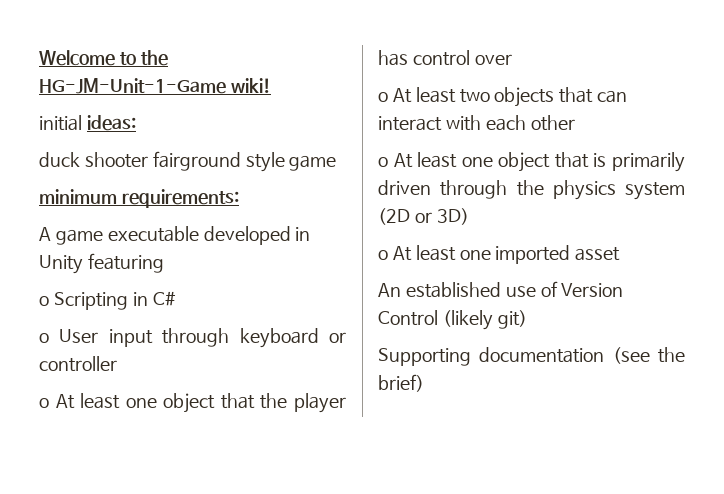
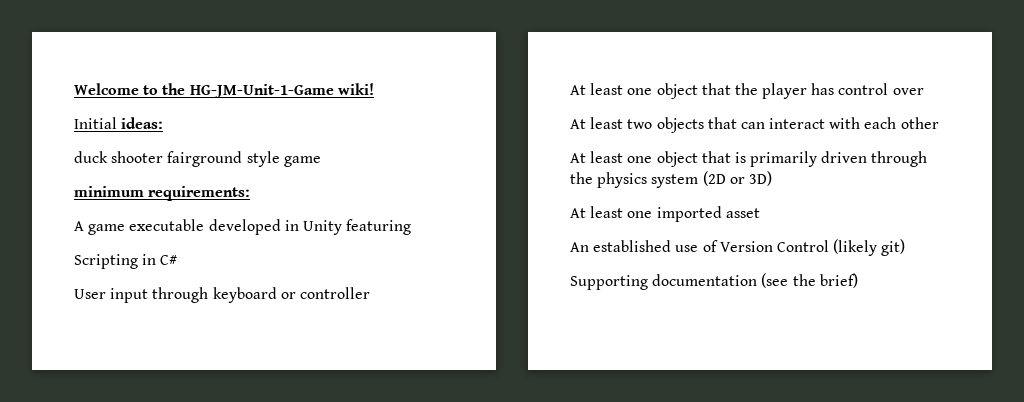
- initial ideas:
+ Initial ideas:
- o Scripting in C#
+ Scripting in C#
- o User input through keyboard or controller
+ User input through keyboard or controller
- o At least one object that the player has control over
+ At least one object that the player has control over
- o At least two objects that can interact with each other
+ At least two objects that can interact with each other
- o At least one object that is primarily driven through the physics system (2D or 3D)
+ At least one object that is primarily driven through the physics system (2D or 3D)
- o At least one imported asset
+ At least one imported asset

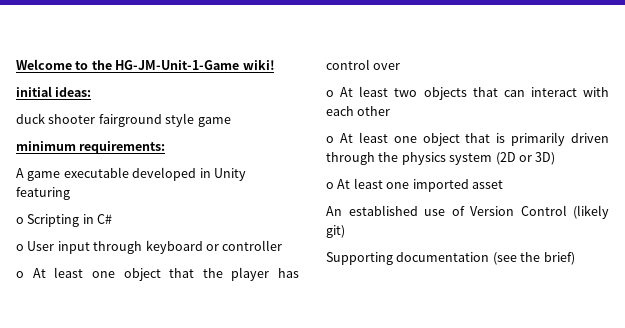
- Initial ideas:
+ initial ideas:
- Scripting in C#
+ o Scripting in C#
- User input through keyboard or controller
+ o User input through keyboard or controller
- At least one object that the player has control over
+ o At least one object that the player has control over
- At least two objects that can interact with each other
+ o At least two objects that can interact with each other
- At least one object that is primarily driven through the physics system (2D or 3D)
+ o At least one object that is primarily driven through the physics system (2D or 3D)
- At least one imported asset
+ o At least one imported asset

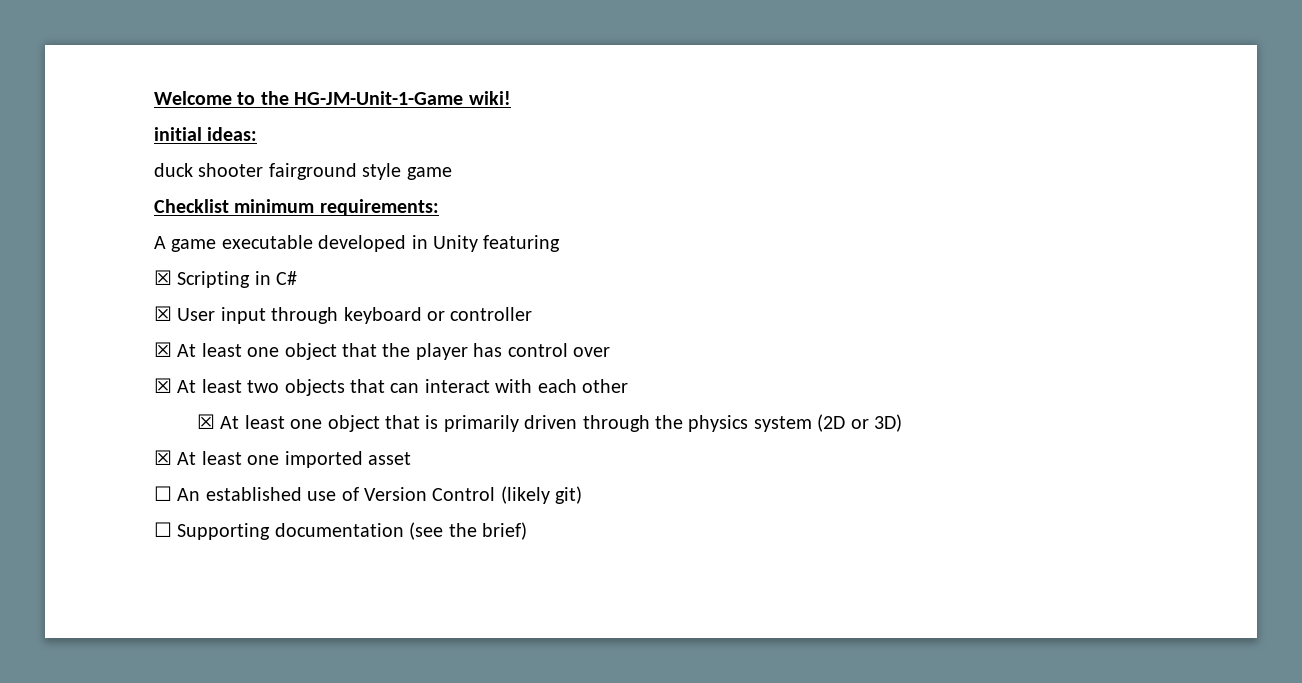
- minimum requirements:
+ Checklist minimum requirements:
- o Scripting in C#
+ ☒ Scripting in C#
- o User input through keyboard or controller
+ ☒ User input through keyboard or controller
- o At least one object that the player has control over
+ ☒ At least one object that the player has control over
- o At least two objects that can interact with each other
+ ☒ At least two objects that can interact with each other
- o At least one object that is primarily driven through the physics system (2D or 3D)
+ ☒ At least one object that is primarily driven through the physics system (2D or 3D)
- o At least one imported asset
+ ☒ At least one imported asset
- An established use of Version Control (likely git)
+ ☐ An established use of Version Control (likely git)
- Supporting documentation (see the brief)
+ ☐ Supporting documentation (see the brief)

